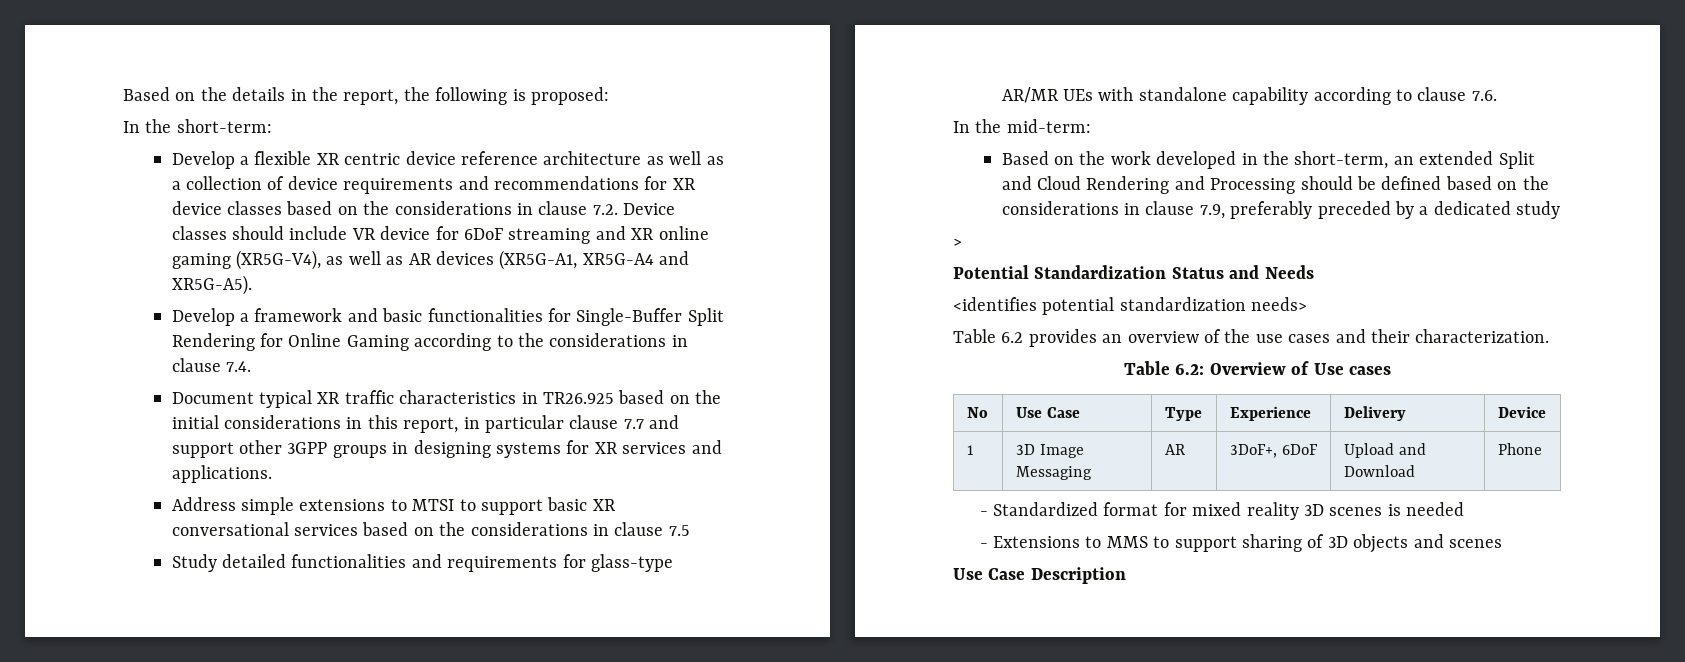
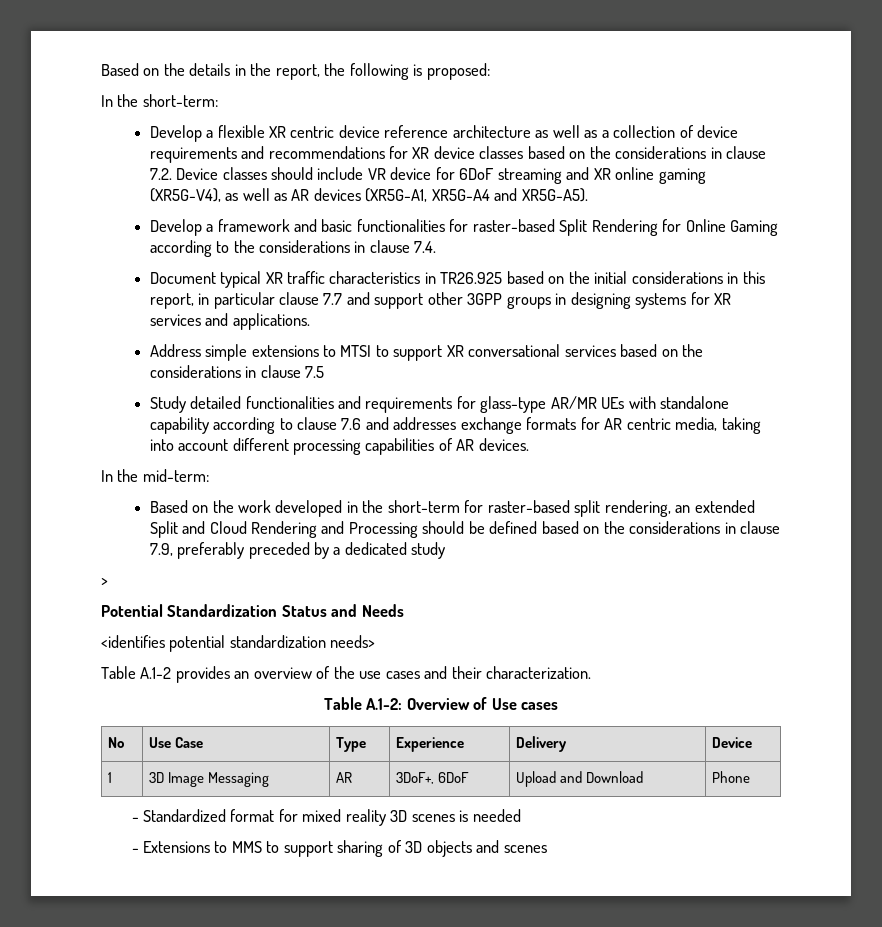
- Develop a framework and basic functionalities for Single-Buffer Split Rendering for Online Gaming according to the considerations in clause 7.4.
+ Develop a framework and basic functionalities for raster-based Split Rendering for Online Gaming according to the considerations in clause 7.4.
- Address simple extensions to MTSI to support basic XR conversational services based on the considerations in clause 7.5
+ Address simple extensions to MTSI to support XR conversational services based on the considerations in clause 7.5
- Study detailed functionalities and requirements for glass-type AR/MR UEs with standalone capability according to clause 7.6.
+ Study detailed functionalities and requirements for glass-type AR/MR UEs with standalone capability according to clause 7.6 and addresses exchange formats for AR centric media, taking into account different processing capabilities of AR devices.
- Based on the work developed in the short-term, an extended Split and Cloud Rendering and Processing should be defined based on the considerations in clause 7.9, preferably preceded by a dedicated study
+ Based on the work developed in the short-term for raster-based split rendering, an extended Split and Cloud Rendering and Processing should be defined based on the considerations in clause 7.9, preferably preceded by a dedicated study
- Table 6.2 provides an overview of the use cases and their characterization.
+ Table A.1-2 provides an overview of the use cases and their characterization.
- Table 6.2: Overview of Use cases
+ Table A.1-2: Overview of Use cases
- Use Case Description

